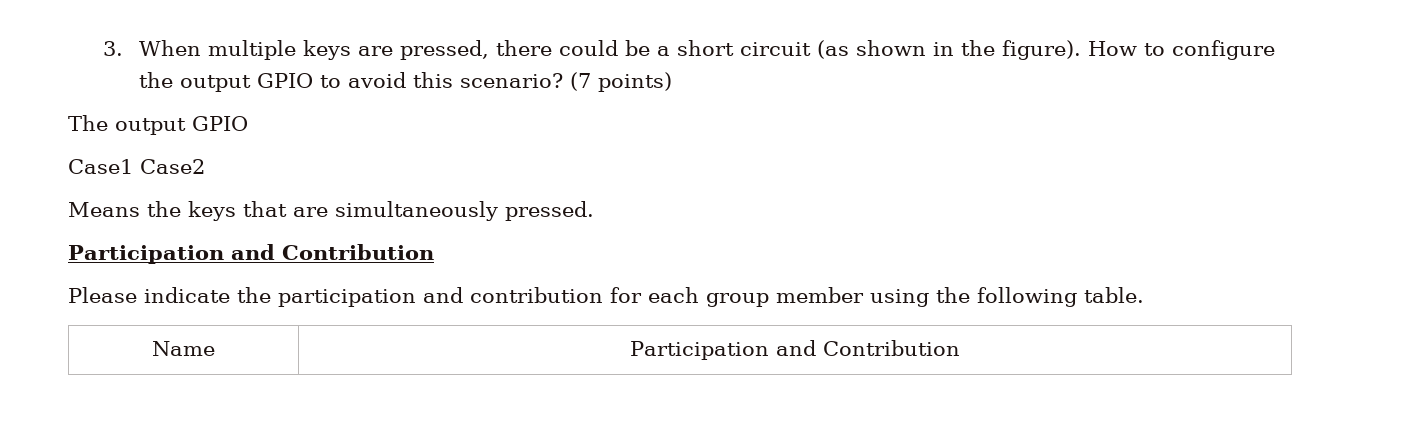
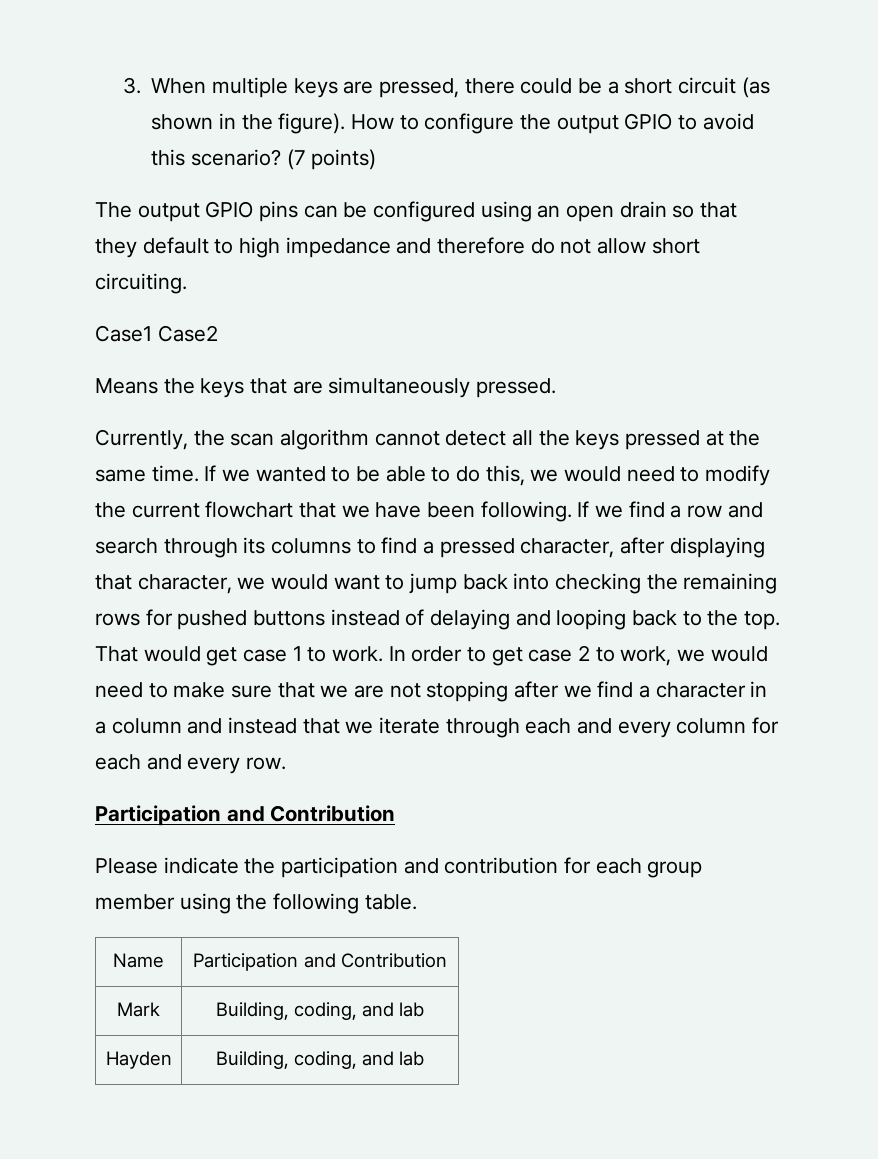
- The output GPIO
+ The output GPIO pins can be configured using an open drain so that they default to high impedance and therefore do not allow short circuiting.
+ Currently, the scan algorithm cannot detect all the keys pressed at the same time. If we wanted to be able to do this, we would need to modify the current flowchart that we have been following. If we find a row and search through its columns to find a pressed character, after displaying that character, we would want to jump back into checking the remaining rows for pushed buttons instead of delaying and looping back to the top. That would get case 1 to work. In order to get case 2 to work, we would need to make sure that we are not stopping after we find a character in a column and instead that we iterate through each and every column for each and every row.
+ Mark | Building, coding, and lab
+ Hayden | Building, coding, and lab

